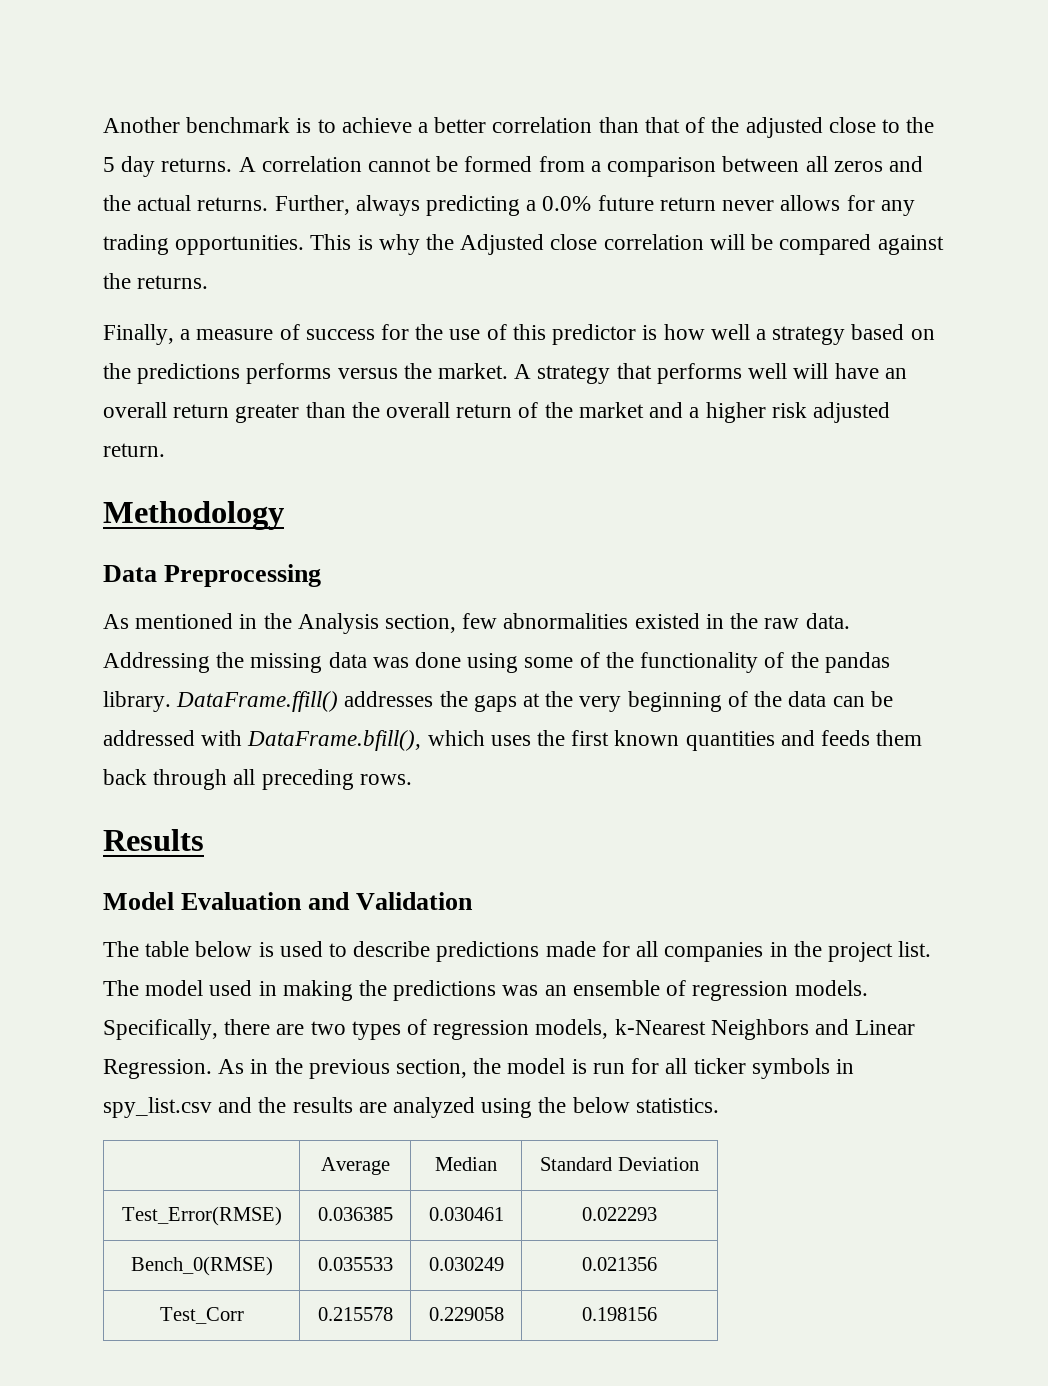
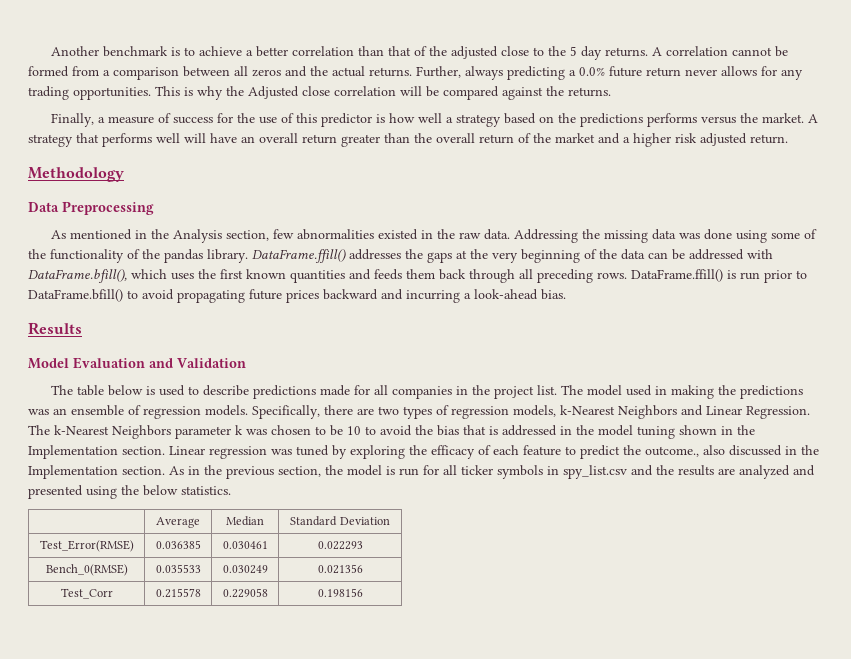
+ DataFrame.ffill() is run prior to DataFrame.bfill() to avoid propagating future prices backward and incurring a look-ahead bias.
+ The k-Nearest Neighbors parameter k was chosen to be 10 to avoid the bias that is addressed in the model tuning shown in the Implementation section. Linear regression was tuned by exploring the efficacy of each feature to predict the outcome., also discussed in the Implementation section.
- As in the previous section, the model is run for all ticker symbols in spy_list.csv and the results are analyzed using the below statistics.
+ As in the previous section, the model is run for all ticker symbols in spy_list.csv and the results are analyzed and presented using the below statistics.

